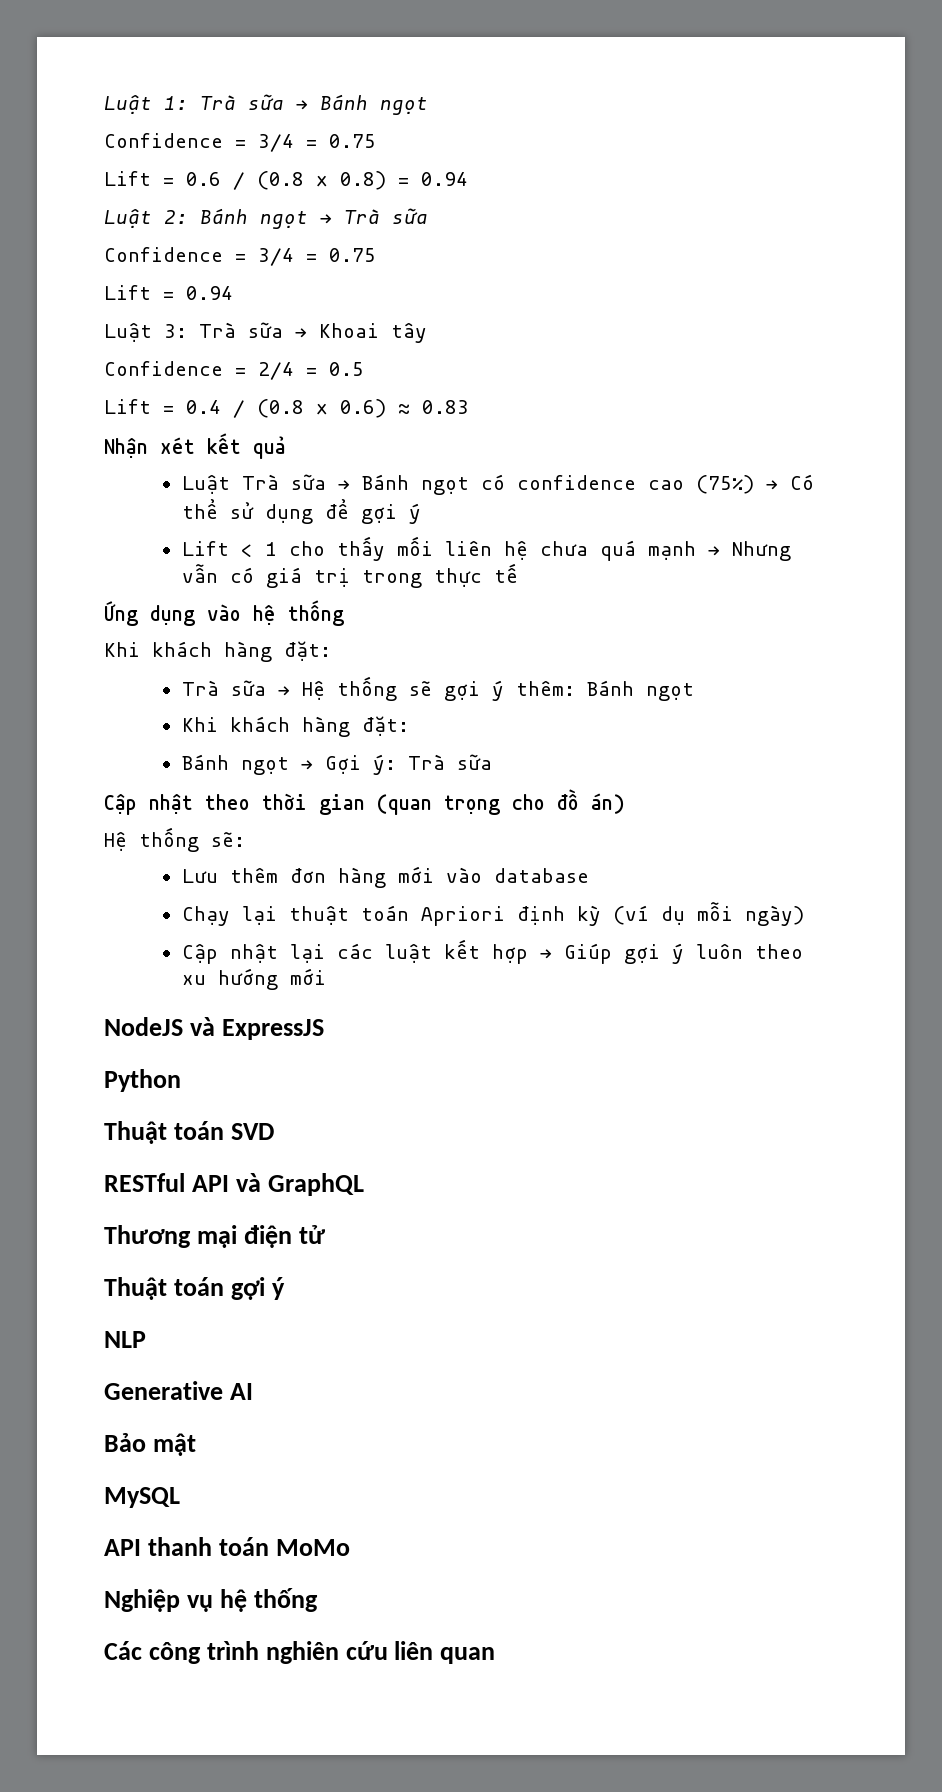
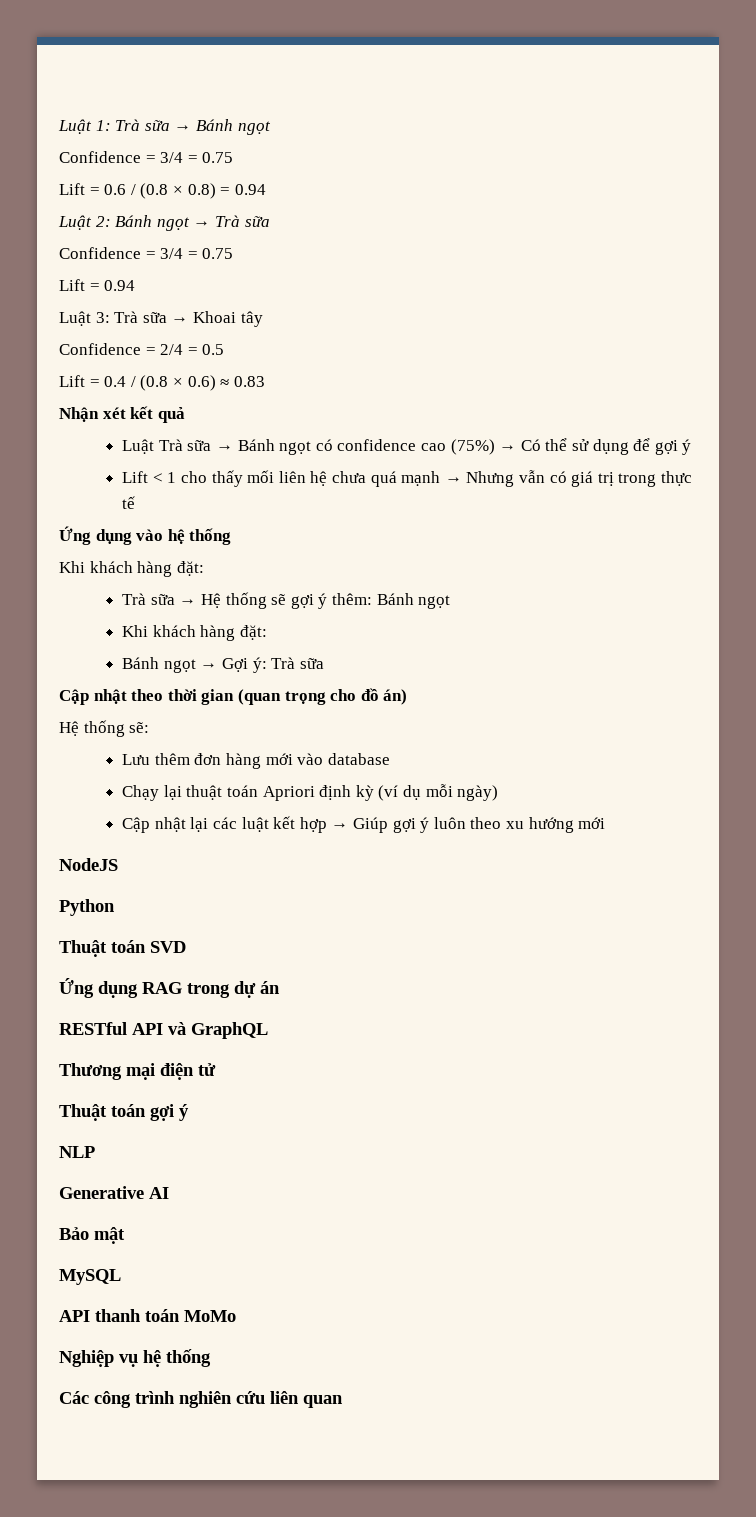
- NodeJS và ExpressJS
+ NodeJS
+ Ứng dụng RAG trong dự án

